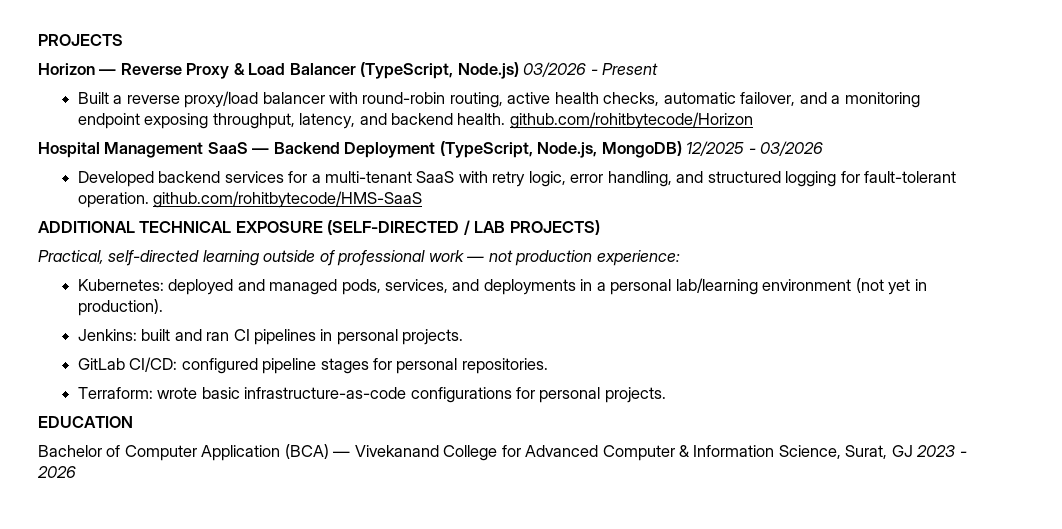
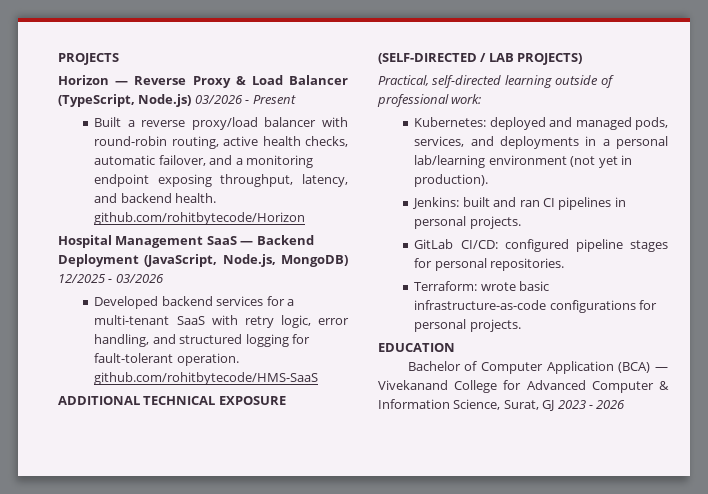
- Hospital Management SaaS — Backend Deployment (TypeScript, Node.js, MongoDB) 12/2025 - 03/2026
+ Hospital Management SaaS — Backend Deployment (JavaScript, Node.js, MongoDB) 12/2025 - 03/2026
- Practical, self-directed learning outside of professional work — not production experience:
+ Practical, self-directed learning outside of professional work:

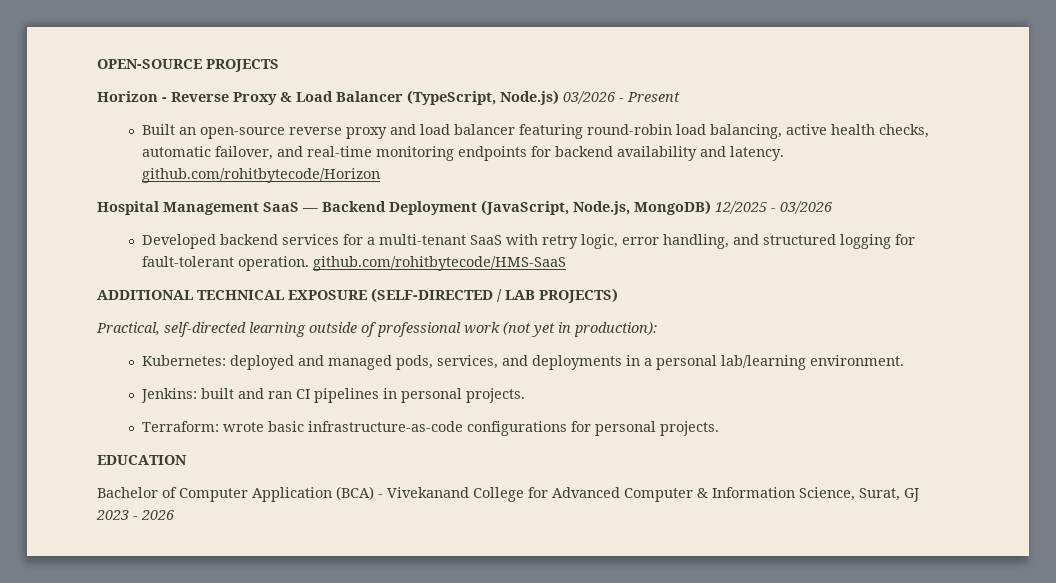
- PROJECTS
+ OPEN-SOURCE PROJECTS
- Horizon — Reverse Proxy & Load Balancer (TypeScript, Node.js) 03/2026 - Present
+ Horizon - Reverse Proxy & Load Balancer (TypeScript, Node.js) 03/2026 - Present
- Built a reverse proxy/load balancer with round-robin routing, active health checks, automatic failover, and a monitoring endpoint exposing throughput, latency, and backend health. github.com/rohitbytecode/Horizon
+ Built an open-source reverse proxy and load balancer featuring round-robin load balancing, active health checks, automatic failover, and real-time monitoring endpoints for backend availability and latency. github.com/rohitbytecode/Horizon
- Practical, self-directed learning outside of professional work:
+ Practical, self-directed learning outside of professional work (not yet in production):
- Kubernetes: deployed and managed pods, services, and deployments in a personal lab/learning environment (not yet in production).
+ Kubernetes: deployed and managed pods, services, and deployments in a personal lab/learning environment.
- GitLab CI/CD: configured pipeline stages for personal repositories.
- Bachelor of Computer Application (BCA) — Vivekanand College for Advanced Computer & Information Science, Surat, GJ 2023 - 2026
+ Bachelor of Computer Application (BCA) - Vivekanand College for Advanced Computer & Information Science, Surat, GJ 2023 - 2026

